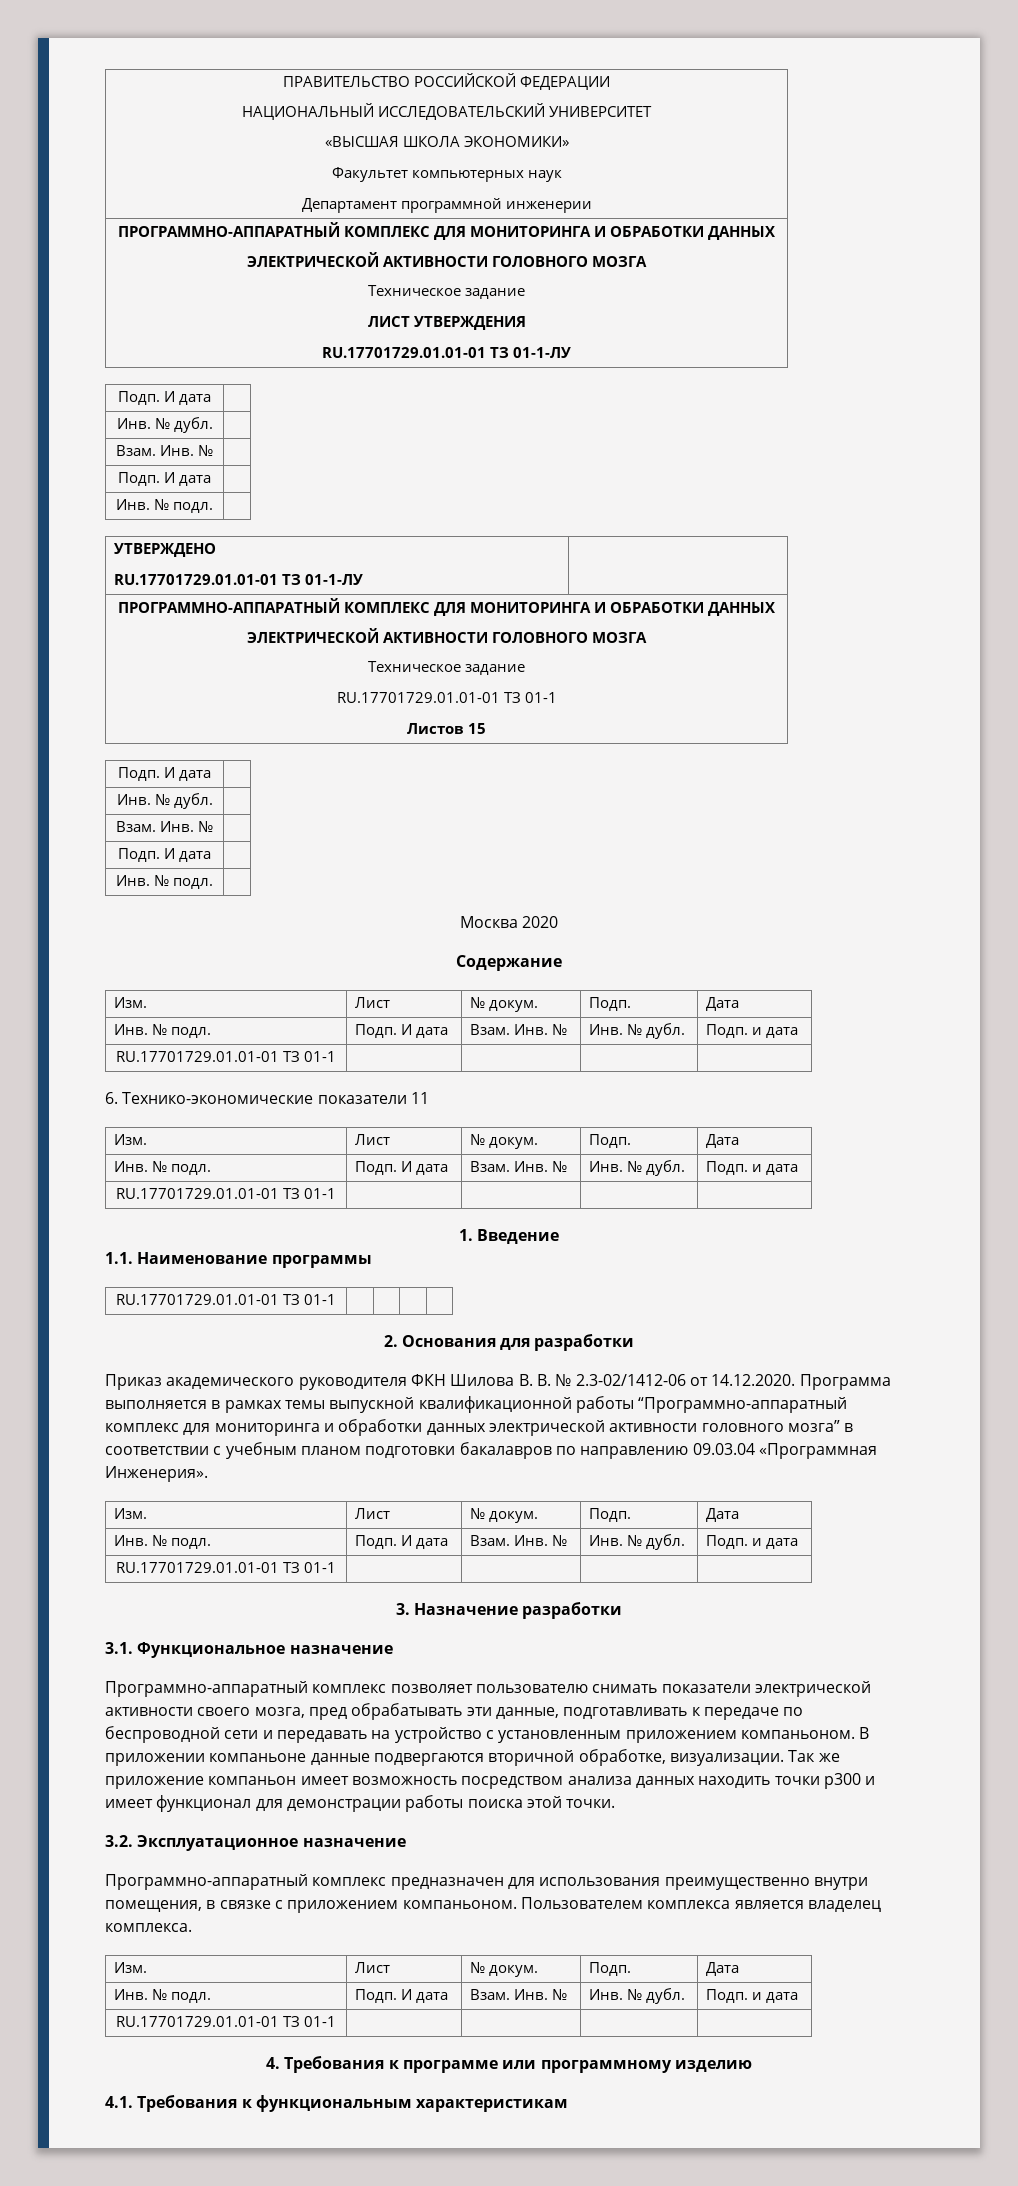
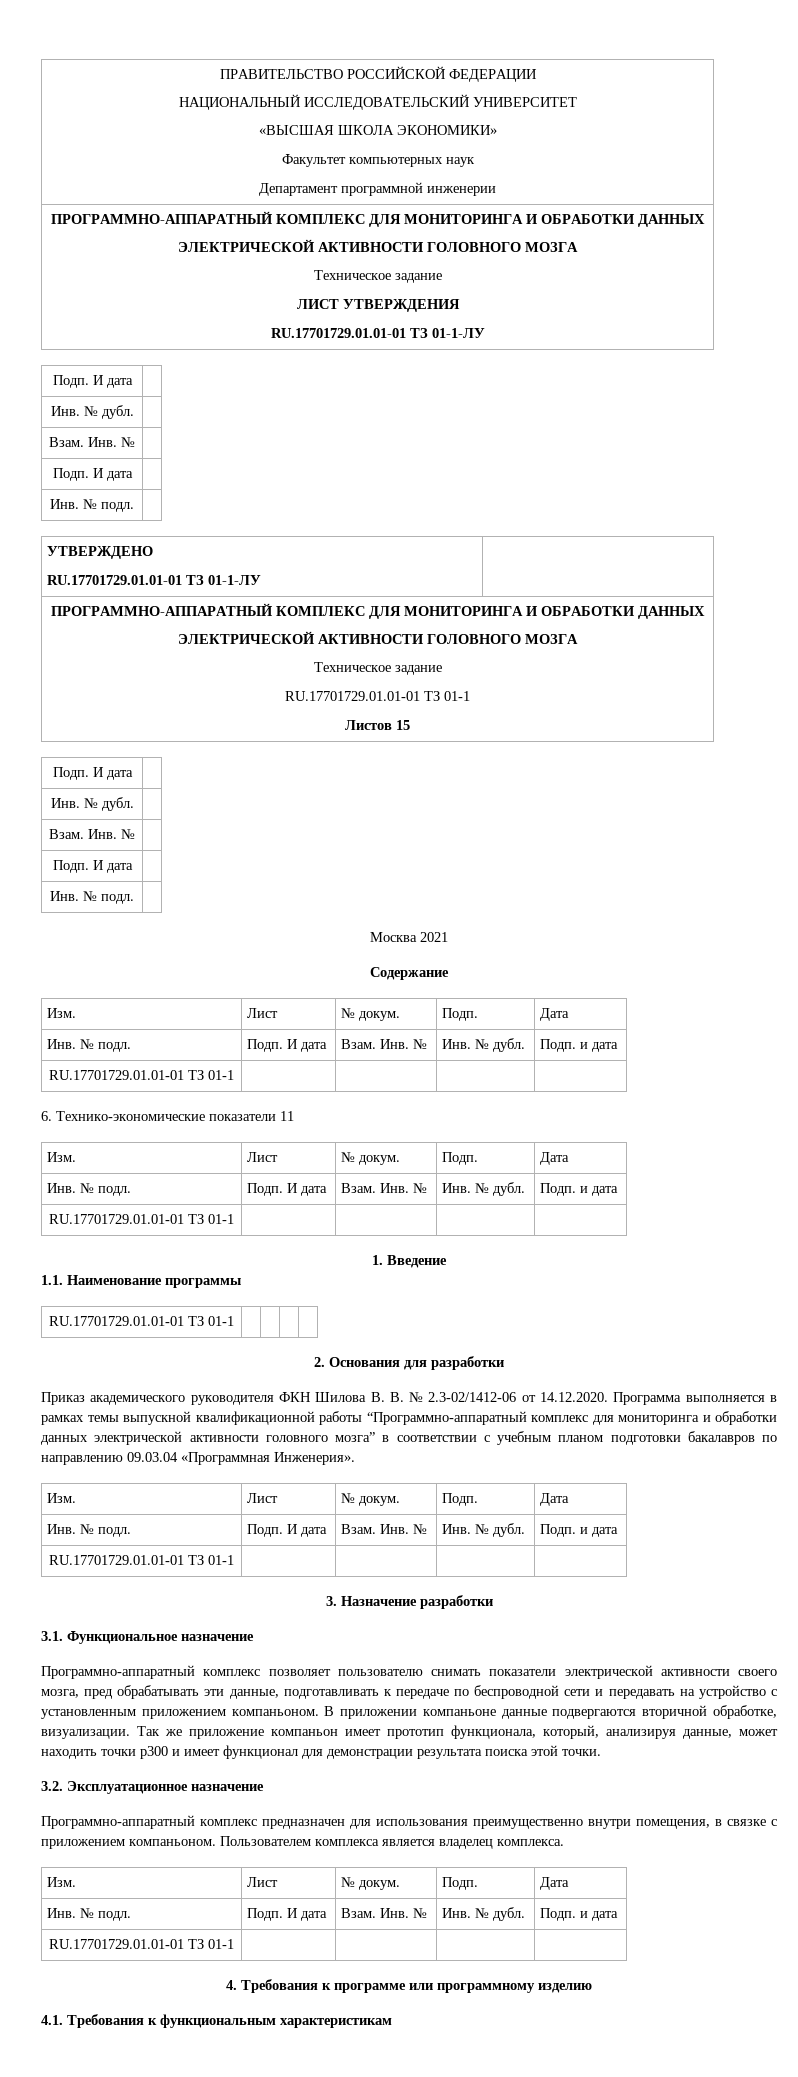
- Москва 2020
+ Москва 2021
- Так же приложение компаньон имеет возможность посредством анализа данных находить точки p300 и имеет функционал для демонстрации работы поиска этой точки.
+ Так же приложение компаньон имеет прототип функционала, который, анализируя данные, может находить точки p300 и имеет функционал для демонстрации результата поиска этой точки.

